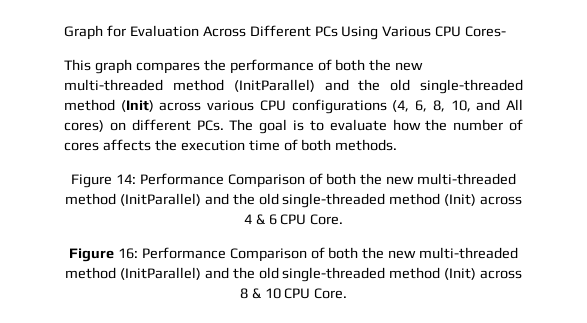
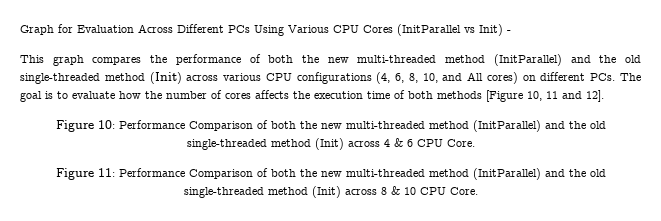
- Graph for Evaluation Across Different PCs Using Various CPU Cores-
+ Graph for Evaluation Across Different PCs Using Various CPU Cores (InitParallel vs Init) -
- This graph compares the performance of both the new multi-threaded method (InitParallel) and the old single-threaded method (Init) across various CPU configurations (4, 6, 8, 10, and All cores) on different PCs. The goal is to evaluate how the number of cores affects the execution time of both methods.
- Figure 14:
+ This graph compares the performance of both the new multi-threaded method (InitParallel) and the old single-threaded method (Init) across various CPU configurations (4, 6, 8, 10, and All cores) on different PCs. The goal is to evaluate how the number of cores affects the execution time of both methods [Figure 10, 11 and 12].
+ Figure 10:
- Figure 16: Performance Comparison of both the new multi-threaded method (InitParallel) and the old single-threaded method (Init) across 8 & 10 CPU Core.
+ Figure 11: Performance Comparison of both the new multi-threaded method (InitParallel) and the old single-threaded method (Init) across 8 & 10 CPU Core.

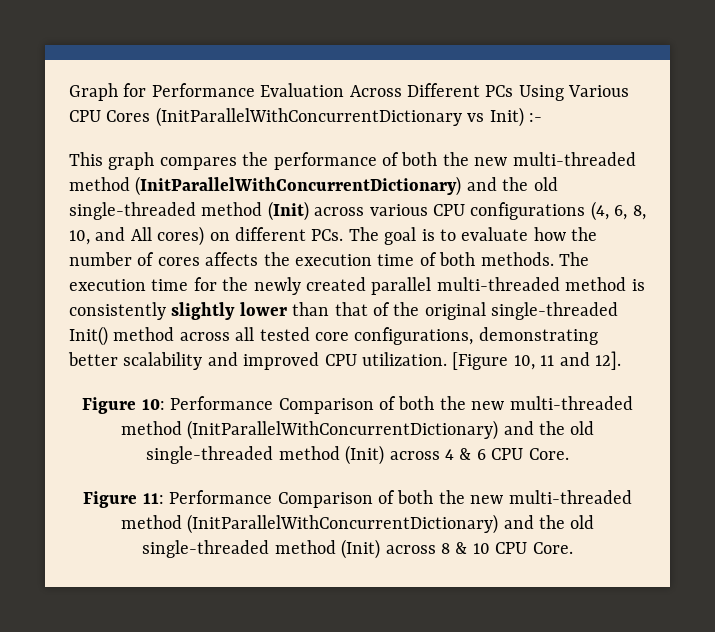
- Graph for Evaluation Across Different PCs Using Various CPU Cores (InitParallel vs Init) -
+ Graph for Performance Evaluation Across Different PCs Using Various CPU Cores (InitParallelWithConcurrentDictionary vs Init) :-
- This graph compares the performance of both the new multi-threaded method (InitParallel) and the old single-threaded method (Init) across various CPU configurations (4, 6, 8, 10, and All cores) on different PCs. The goal is to evaluate how the number of cores affects the execution time of both methods [Figure 10, 11 and 12].
+ This graph compares the performance of both the new multi-threaded method (InitParallelWithConcurrentDictionary) and the old single-threaded method (Init) across various CPU configurations (4, 6, 8, 10, and All cores) on different PCs. The goal is to evaluate how the number of cores affects the execution time of both methods. The execution time for the newly created parallel multi-threaded method is consistently slightly lower than that of the original single-threaded Init() method across all tested core configurations, demonstrating better scalability and improved CPU utilization. [Figure 10, 11 and 12].
- Figure 10: Performance Comparison of both the new multi-threaded method (InitParallel) and the old single-threaded method (Init) across 4 & 6 CPU Core.
+ Figure 10: Performance Comparison of both the new multi-threaded method (InitParallelWithConcurrentDictionary) and the old single-threaded method (Init) across 4 & 6 CPU Core.
- Figure 11: Performance Comparison of both the new multi-threaded method (InitParallel) and the old single-threaded method (Init) across 8 & 10 CPU Core.
+ Figure 11: Performance Comparison of both the new multi-threaded method (InitParallelWithConcurrentDictionary) and the old single-threaded method (Init) across 8 & 10 CPU Core.

